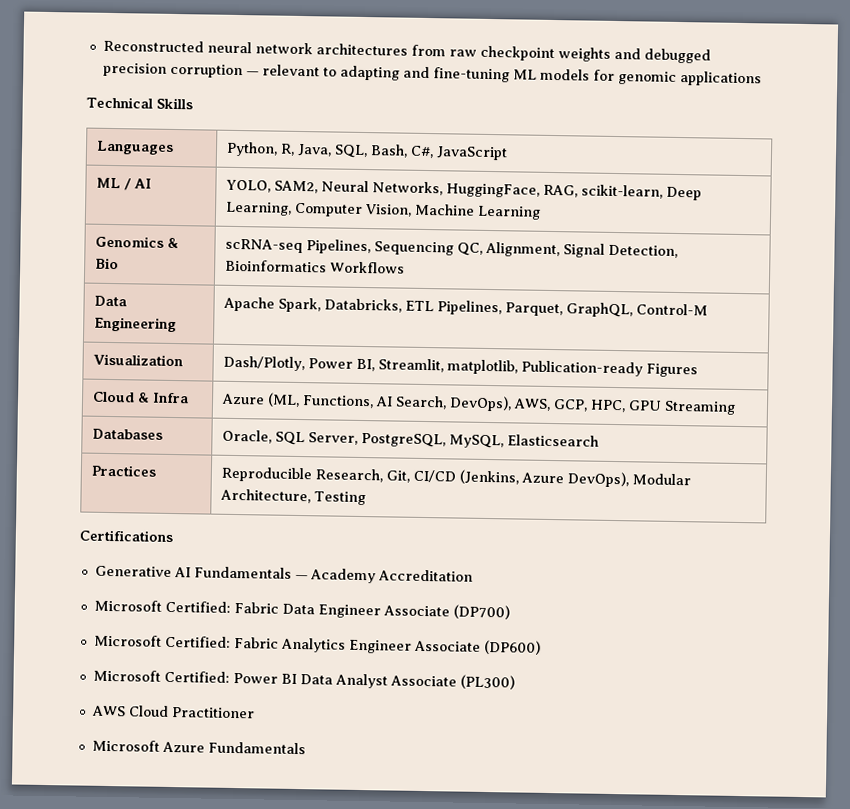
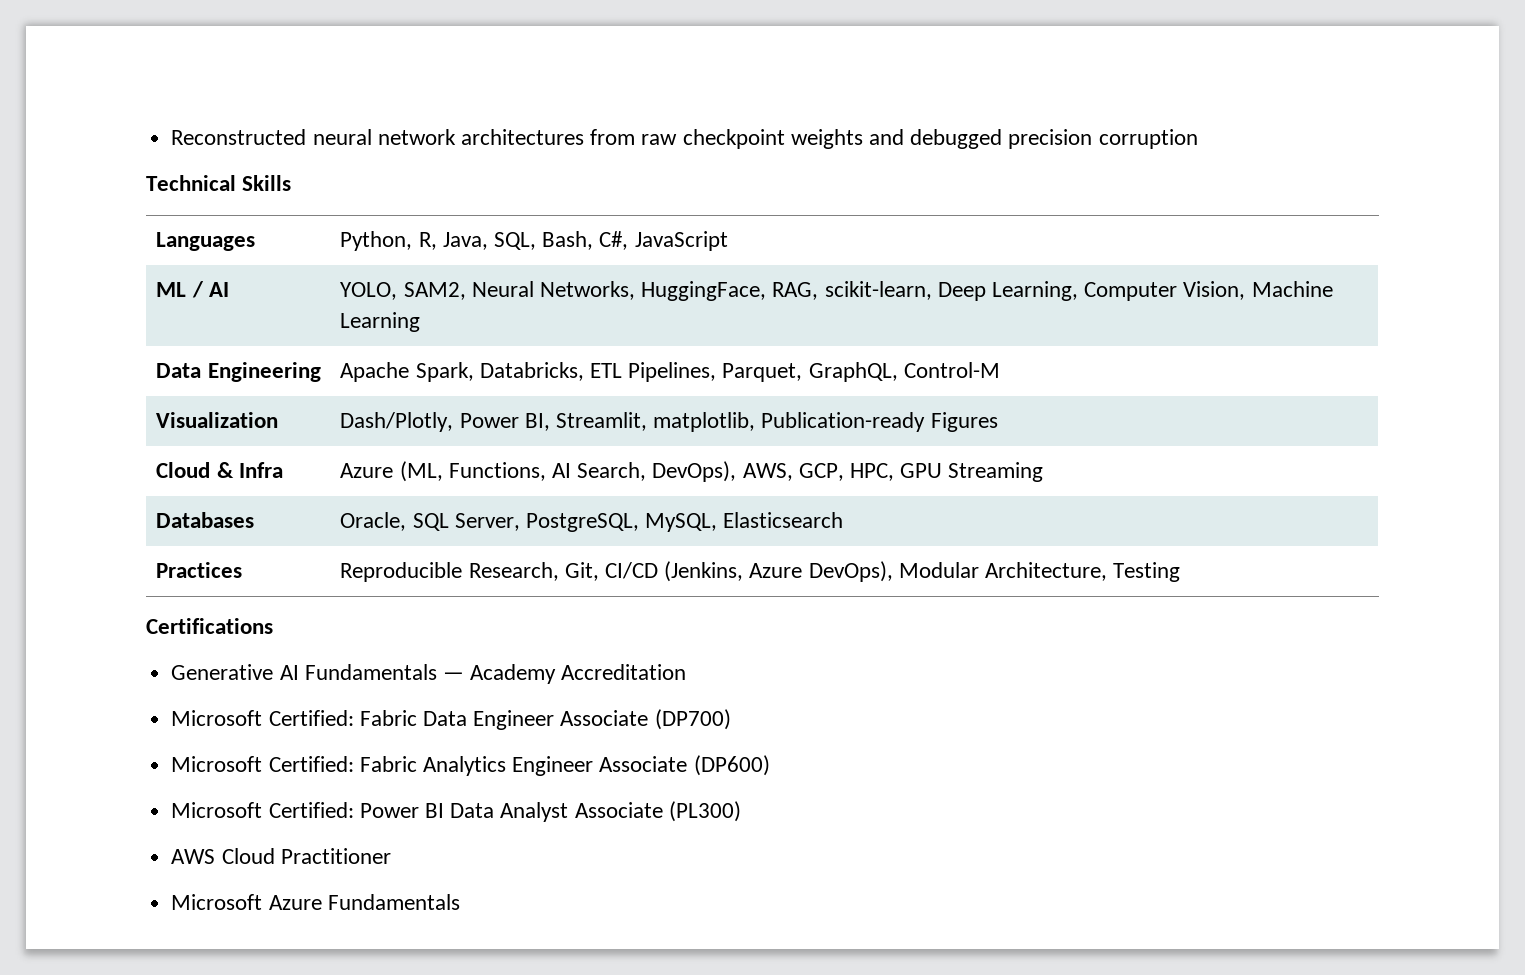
- Reconstructed neural network architectures from raw checkpoint weights and debugged precision corruption — relevant to adapting and fine-tuning ML models for genomic applications
+ Reconstructed neural network architectures from raw checkpoint weights and debugged precision corruption
- Genomics & Bio | scRNA-seq Pipelines, Sequencing QC, Alignment, Signal Detection, Bioinformatics Workflows

